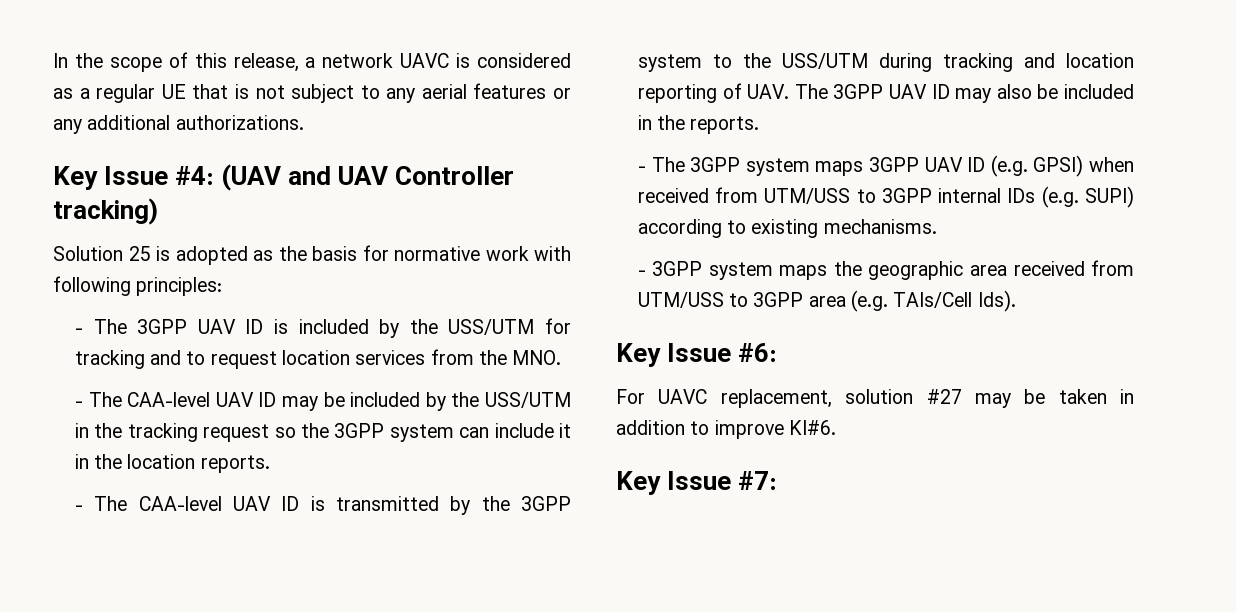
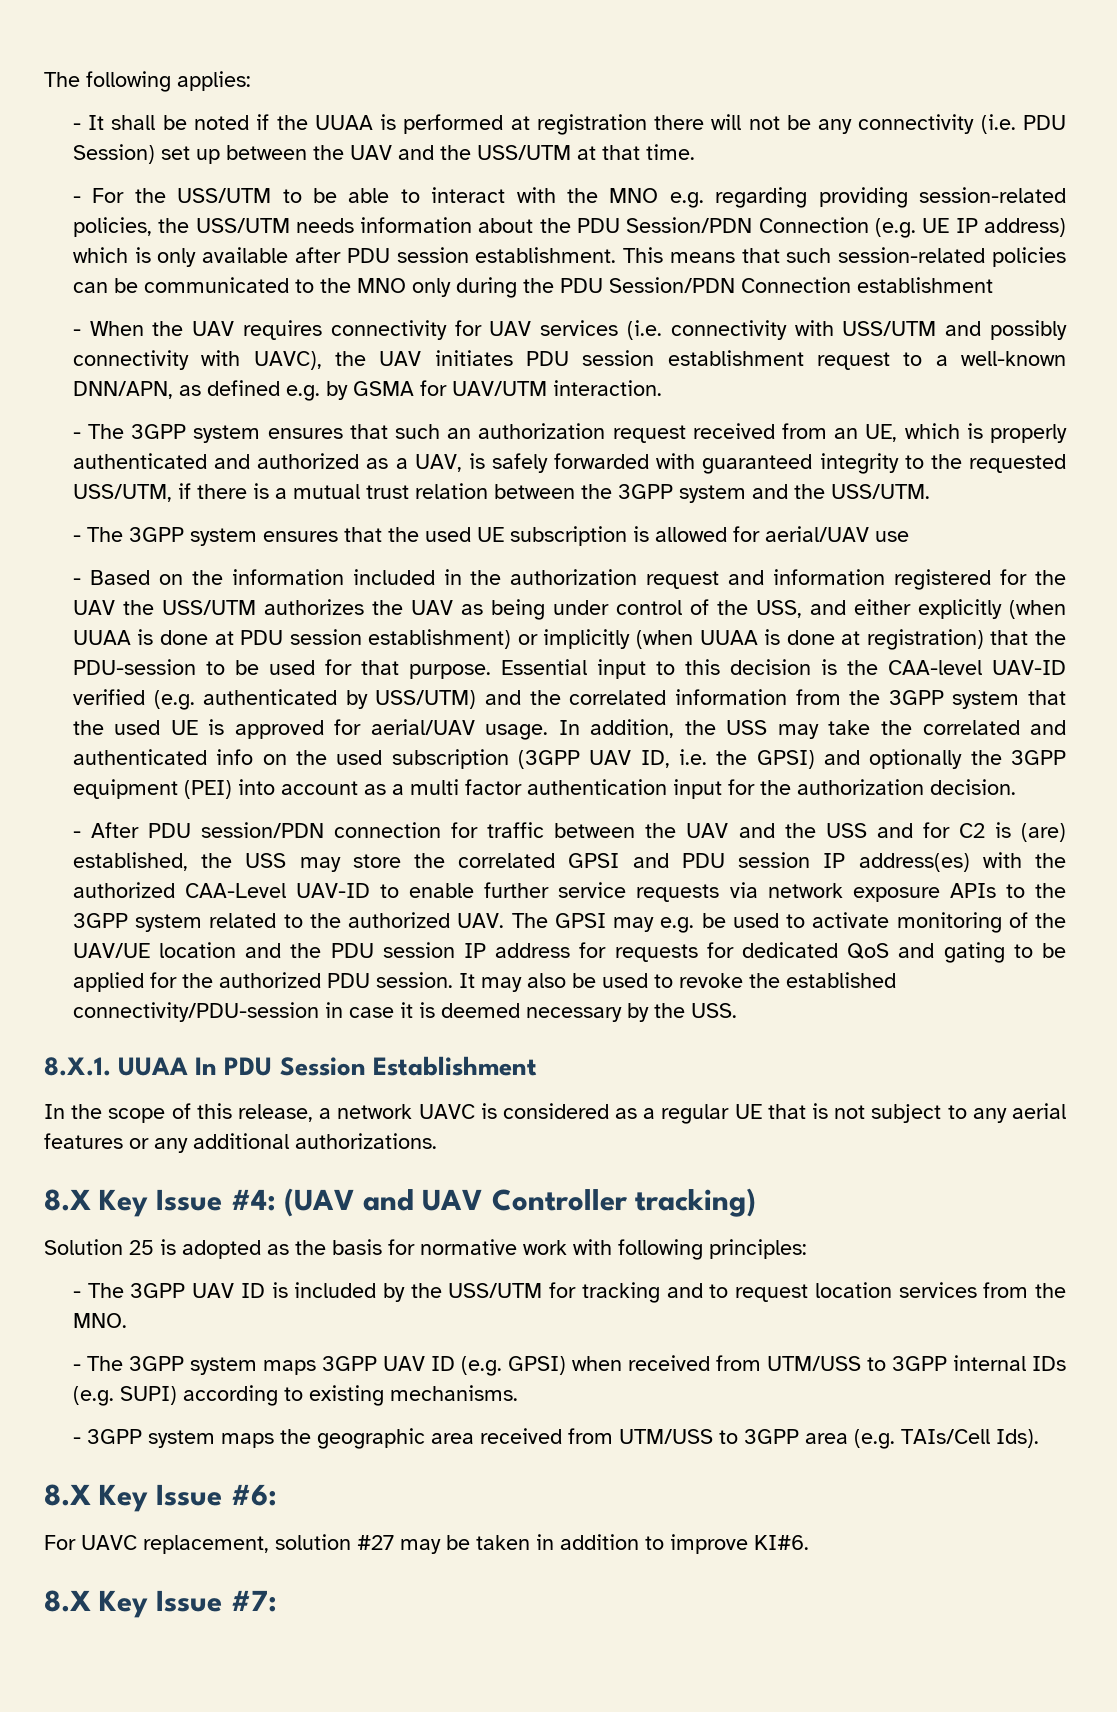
+ The following applies:
+ - It shall be noted if the UUAA is performed at registration there will not be any connectivity (i.e. PDU Session) set up between the UAV and the USS/UTM at that time.
+ - For the USS/UTM to be able to interact with the MNO e.g. regarding providing session-related policies, the USS/UTM needs information about the PDU Session/PDN Connection (e.g. UE IP address) which is only available after PDU session establishment. This means that such session-related policies can be communicated to the MNO only during the PDU Session/PDN Connection establishment
+ - When the UAV requires connectivity for UAV services (i.e. connectivity with USS/UTM and possibly connectivity with UAVC), the UAV initiates PDU session establishment request to a well-known DNN/APN, as defined e.g. by GSMA for UAV/UTM interaction.
+ - The 3GPP system ensures that such an authorization request received from an UE, which is properly authenticated and authorized as a UAV, is safely forwarded with guaranteed integrity to the requested USS/UTM, if there is a mutual trust relation between the 3GPP system and the USS/UTM.
+ - The 3GPP system ensures that the used UE subscription is allowed for aerial/UAV use
+ - Based on the information included in the authorization request and information registered for the UAV the USS/UTM authorizes the UAV as being under control of the USS, and either explicitly (when UUAA is done at PDU session establishment) or implicitly (when UUAA is done at registration) that the PDU-session to be used for that purpose. Essential input to this decision is the CAA-level UAV-ID verified (e.g. authenticated by USS/UTM) and the correlated information from the 3GPP system that the used UE is approved for aerial/UAV usage. In addition, the USS may take the correlated and authenticated info on the used subscription (3GPP UAV ID, i.e. the GPSI) and optionally the 3GPP equipment (PEI) into account as a multi factor authentication input for the authorization decision.
+ - After PDU session/PDN connection for traffic between the UAV and the USS and for C2 is (are) established, the USS may store the correlated GPSI and PDU session IP address(es) with the authorized CAA-Level UAV-ID to enable further service requests via network exposure APIs to the 3GPP system related to the authorized UAV. The GPSI may e.g. be used to activate monitoring of the UAV/UE location and the PDU session IP address for requests for dedicated QoS and gating to be applied for the authorized PDU session. It may also be used to revoke the established connectivity/PDU-session in case it is deemed necessary by the USS.
+ 8.X.1. UUAA In PDU Session Establishment
- Key Issue #4: (UAV and UAV Controller tracking)
+ 8.X Key Issue #4: (UAV and UAV Controller tracking)
- - The CAA-level UAV ID may be included by the USS/UTM in the tracking request so the 3GPP system can include it in the location reports.
- - The CAA-level UAV ID is transmitted by the 3GPP system to the USS/UTM during tracking and location reporting of UAV. The 3GPP UAV ID may also be included in the reports.
- Key Issue #6:
+ 8.X Key Issue #6:
- Key Issue #7:
+ 8.X Key Issue #7:

